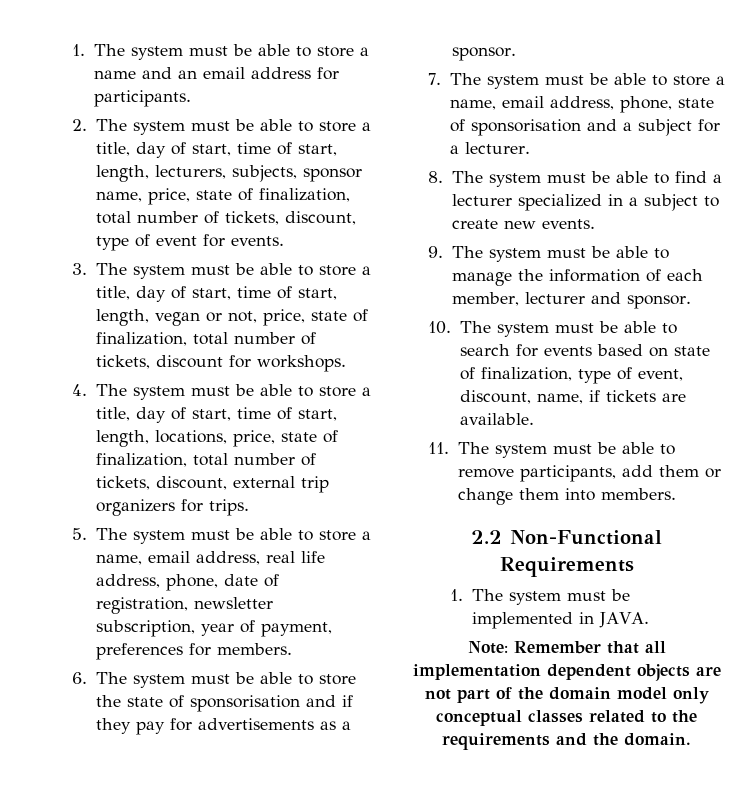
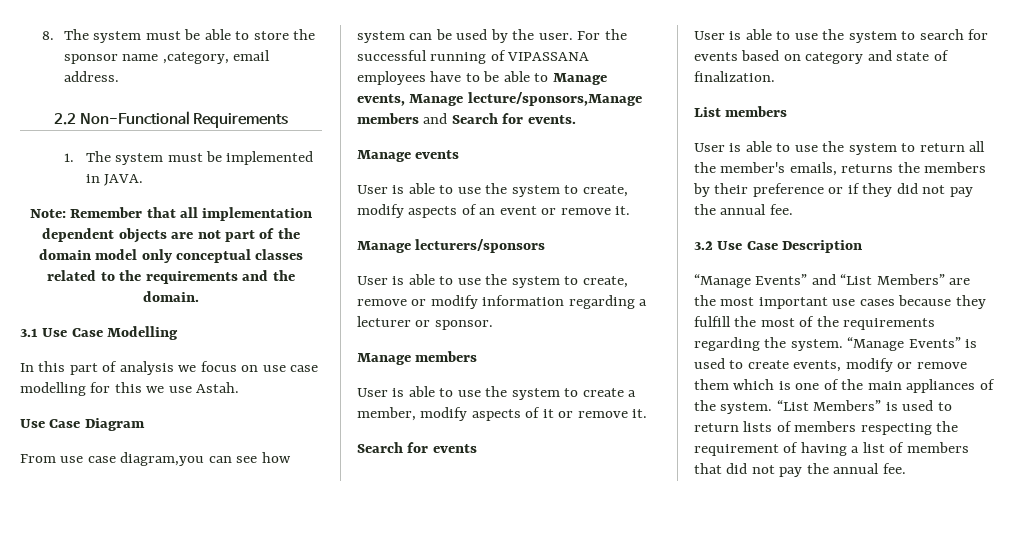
- 1. The system must be able to store a name and an email address for participants.
- 2. The system must be able to store a title, day of start, time of start, length, lecturers, subjects, sponsor name, price, state of finalization, total number of tickets, discount, type of event for events.
- 3. The system must be able to store a title, day of start, time of start, length, vegan or not, price, state of finalization, total number of tickets, discount for workshops.
- 4. The system must be able to store a title, day of start, time of start, length, locations, price, state of finalization, total number of tickets, discount, external trip organizers for trips.
- 5. The system must be able to store a name, email address, real life address, phone, date of registration, newsletter subscription, year of payment, preferences for members.
- 6. The system must be able to store the state of sponsorisation and if they pay for advertisements as a sponsor.
- 7. The system must be able to store a name, email address, phone, state of sponsorisation and a subject for a lecturer.
- 8. The system must be able to find a lecturer specialized in a subject to create new events.
- 9. The system must be able to manage the information of each member, lecturer and sponsor.
- 10. The system must be able to search for events based on state of finalization, type of event, discount, name, if tickets are available.
- 11. The system must be able to remove participants, add them or change them into members.
+ 8. The system must be able to store the sponsor name ,category, email address.
+ 3.1 Use Case Modelling
+ In this part of analysis we focus on use case modelling for this we use Astah.
+ Use Case Diagram
+ From use case diagram,you can see how system can be used by the user. For the successful running of VIPASSANA employees have to be able to Manage events, Manage lecture/sponsors,Manage members and Search for events.
+ Manage events
+ User is able to use the system to create, modify aspects of an event or remove it.
+ Manage lecturers/sponsors
+ User is able to use the system to create, remove or modify information regarding a lecturer or sponsor.
+ Manage members
+ User is able to use the system to create a member, modify aspects of it or remove it.
+ Search for events
+ User is able to use the system to search for events based on category and state of finalization.
+ List members
+ User is able to use the system to return all the member's emails, returns the members by their preference or if they did not pay the annual fee.
+ 3.2 Use Case Description
+ “Manage Events” and “List Members” are the most important use cases because they fulfill the most of the requirements regarding the system. “Manage Events” is used to create events, modify or remove them which is one of the main appliances of the system. “List Members” is used to return lists of members respecting the requirement of having a list of members that did not pay the annual fee.

